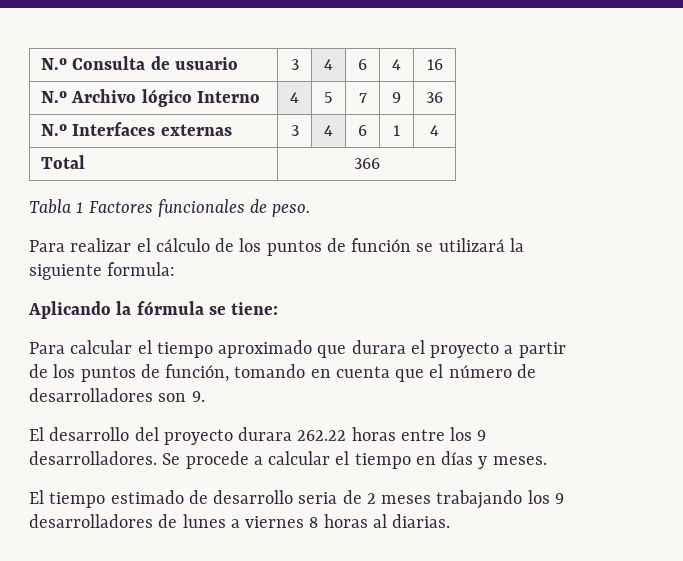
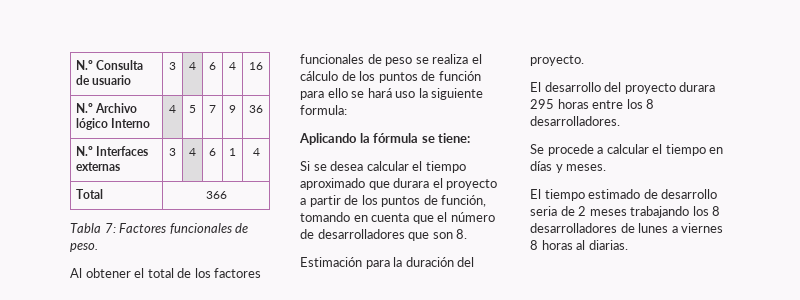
- Tabla 1 Factores funcionales de peso.
+ Tabla 7: Factores funcionales de peso.
- Para realizar el cálculo de los puntos de función se utilizará la siguiente formula:
+ Al obtener el total de los factores funcionales de peso se realiza el cálculo de los puntos de función para ello se hará uso la siguiente formula:
- Para calcular el tiempo aproximado que durara el proyecto a partir de los puntos de función, tomando en cuenta que el número de desarrolladores son 9.
+ Si se desea calcular el tiempo aproximado que durara el proyecto a partir de los puntos de función, tomando en cuenta que el número de desarrolladores que son 8.
+ Estimación para la duración del proyecto.
- El desarrollo del proyecto durara 262.22 horas entre los 9 desarrolladores. Se procede a calcular el tiempo en días y meses.
+ El desarrollo del proyecto durara 295 horas entre los 8 desarrolladores.
+ Se procede a calcular el tiempo en días y meses.
- El tiempo estimado de desarrollo seria de 2 meses trabajando los 9 desarrolladores de lunes a viernes 8 horas al diarias.
+ El tiempo estimado de desarrollo seria de 2 meses trabajando los 8 desarrolladores de lunes a viernes 8 horas al diarias.

